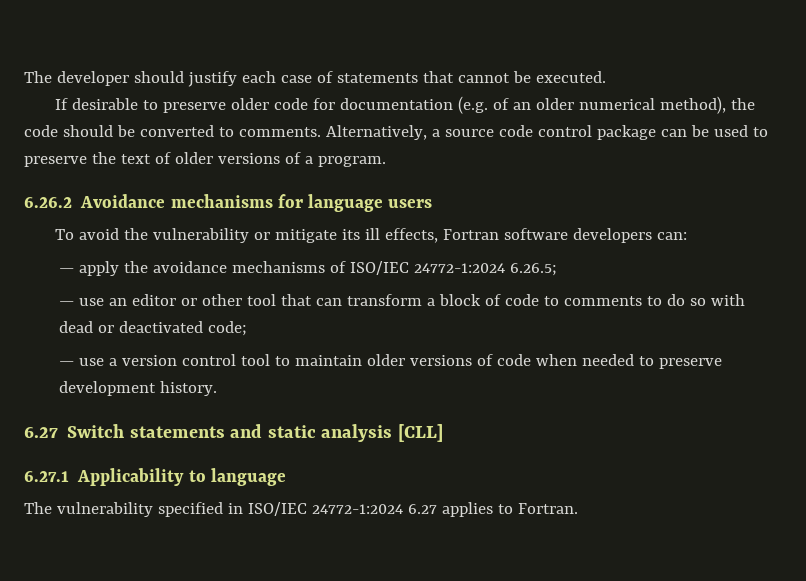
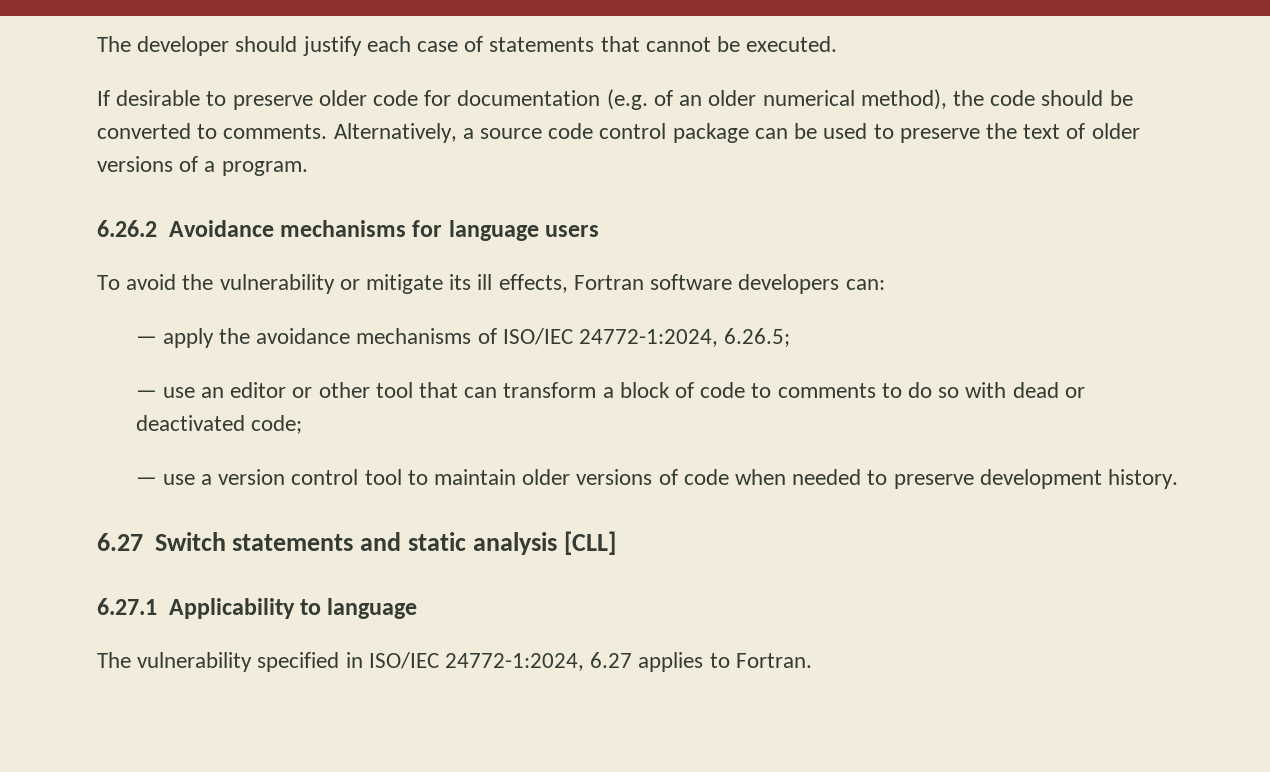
- — apply the avoidance mechanisms of ISO/IEC 24772-1:2024 6.26.5;
+ — apply the avoidance mechanisms of ISO/IEC 24772-1:2024, 6.26.5;
- The vulnerability specified in ISO/IEC 24772-1:2024 6.27 applies to Fortran.
+ The vulnerability specified in ISO/IEC 24772-1:2024, 6.27 applies to Fortran.

